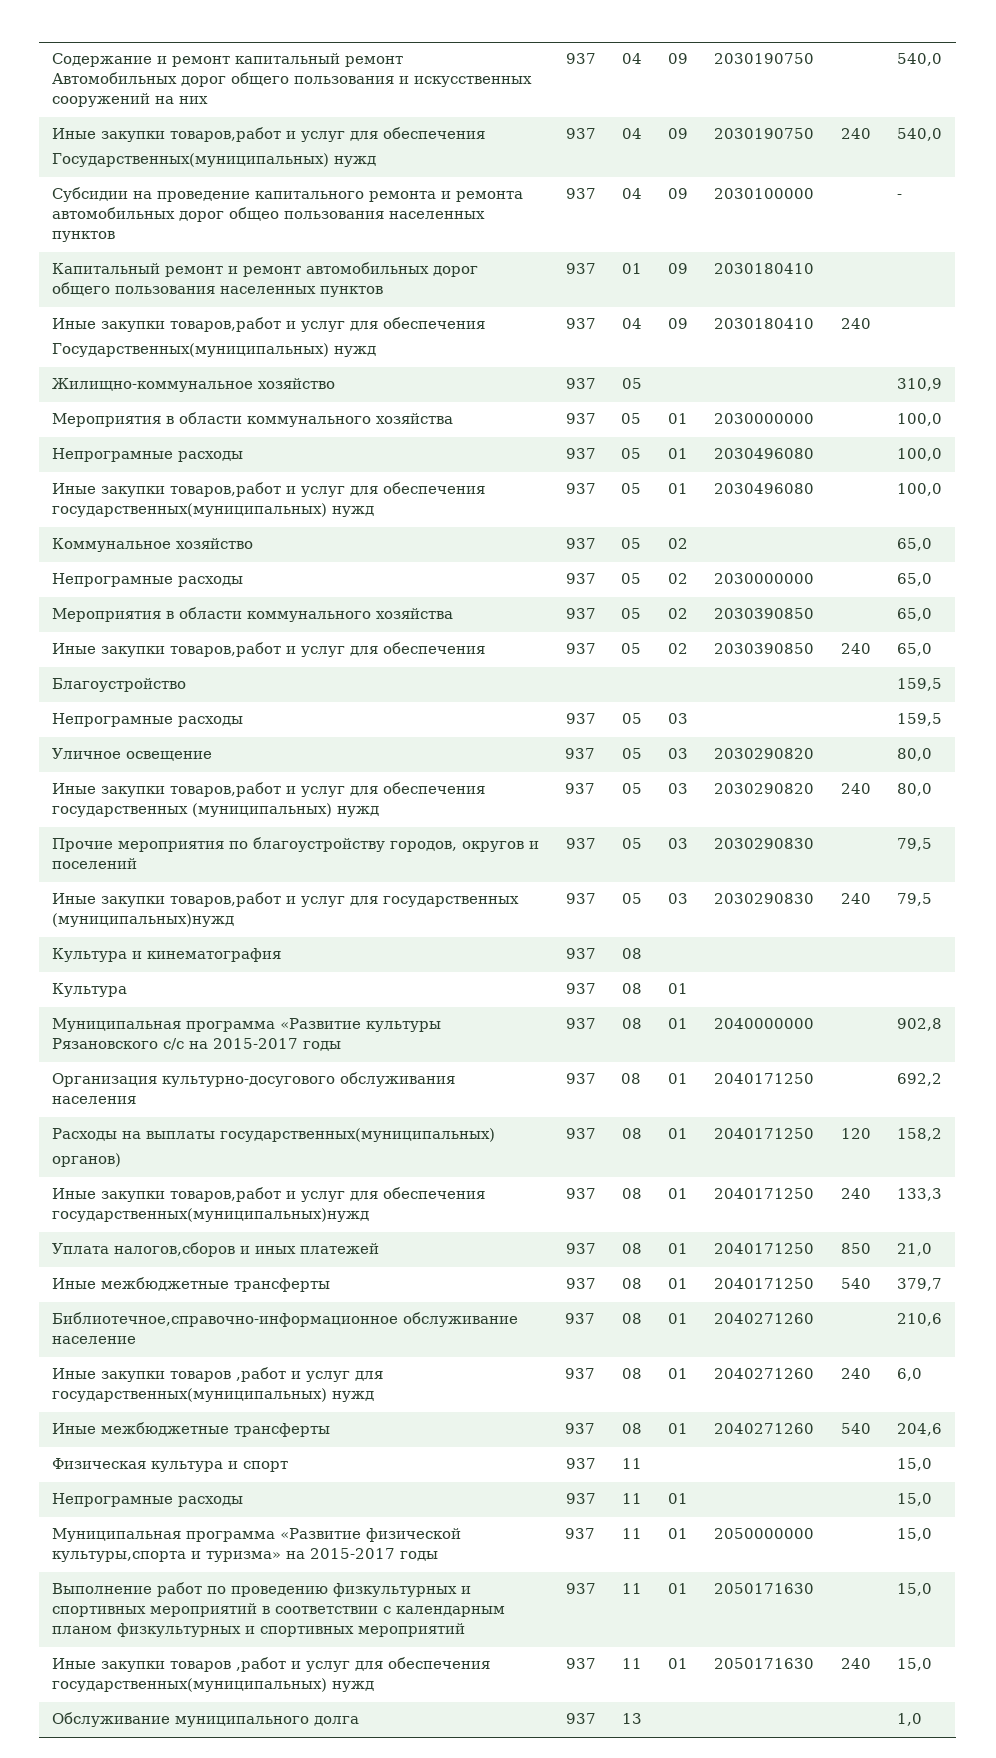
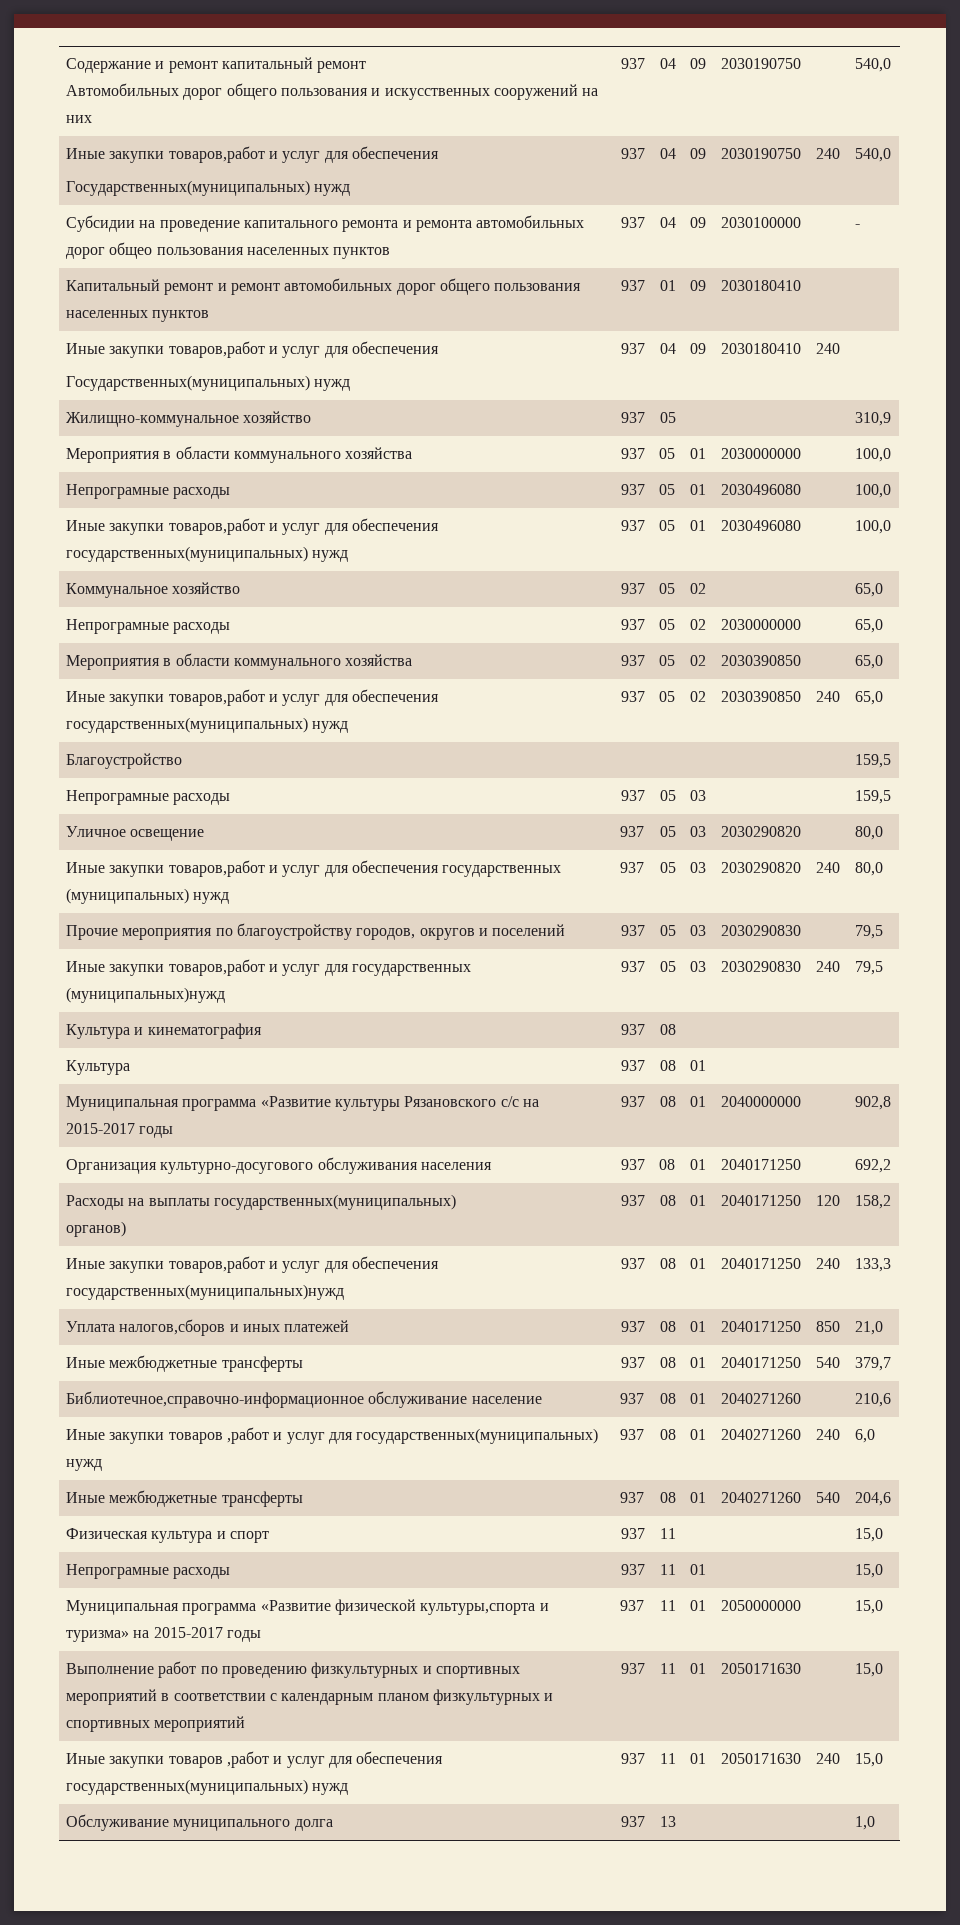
- Иные закупки товаров,работ и услуг для обеспечения | 937 | 05 | 02 | 2030390850 | 240 | 65,0
+ Иные закупки товаров,работ и услуг для обеспечения государственных(муниципальных) нужд | 937 | 05 | 02 | 2030390850 | 240 | 65,0

